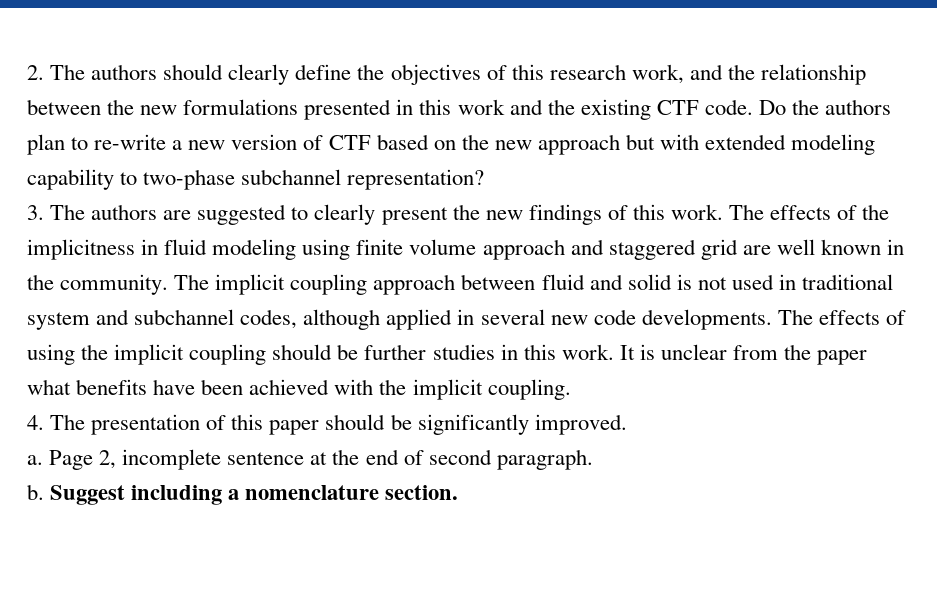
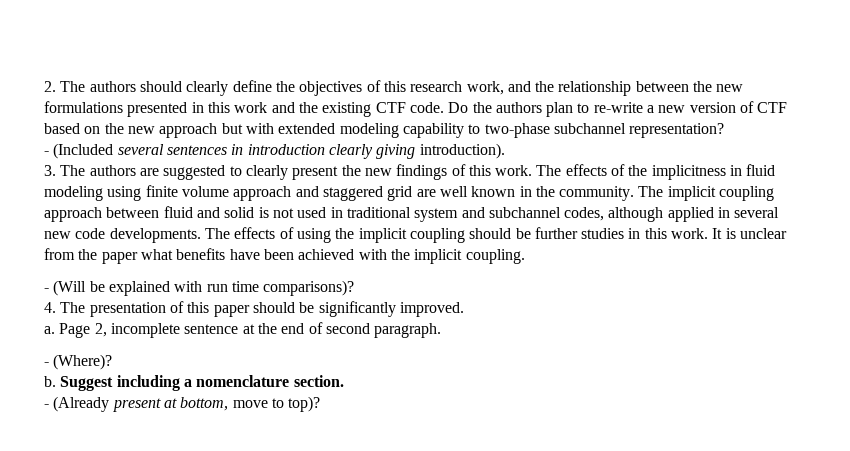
+ - (Included several sentences in introduction clearly giving introduction).
+ - (Will be explained with run time comparisons)?
+ - (Where)?
+ - (Already present at bottom, move to top)?

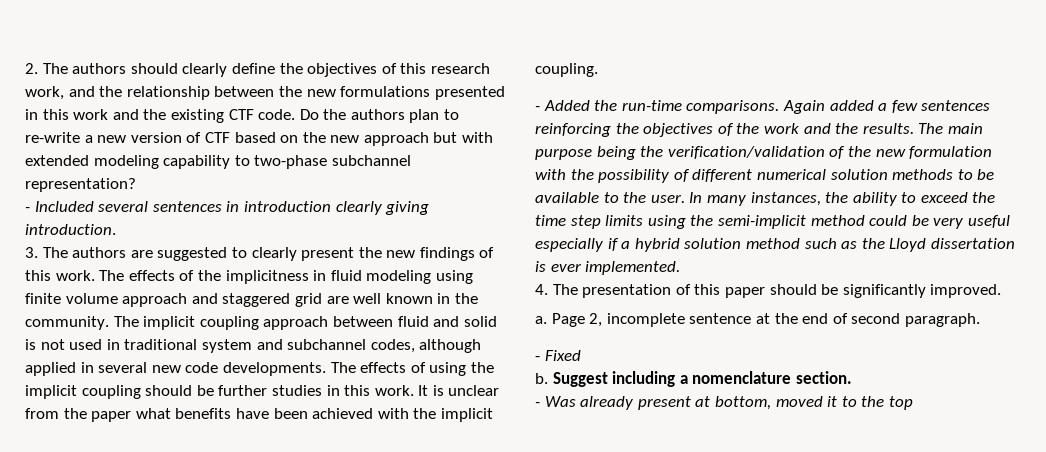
- - (Included several sentences in introduction clearly giving introduction).
+ - Included several sentences in introduction clearly giving introduction.
- - (Will be explained with run time comparisons)?
+ - Added the run-time comparisons. Again added a few sentences reinforcing the objectives of the work and the results. The main purpose being the verification/validation of the new formulation with the possibility of different numerical solution methods to be available to the user. In many instances, the ability to exceed the time step limits using the semi-implicit method could be very useful especially if a hybrid solution method such as the Lloyd dissertation is ever implemented.
- - (Where)?
+ - Fixed
- - (Already present at bottom, move to top)?
+ - Was already present at bottom, moved it to the top

